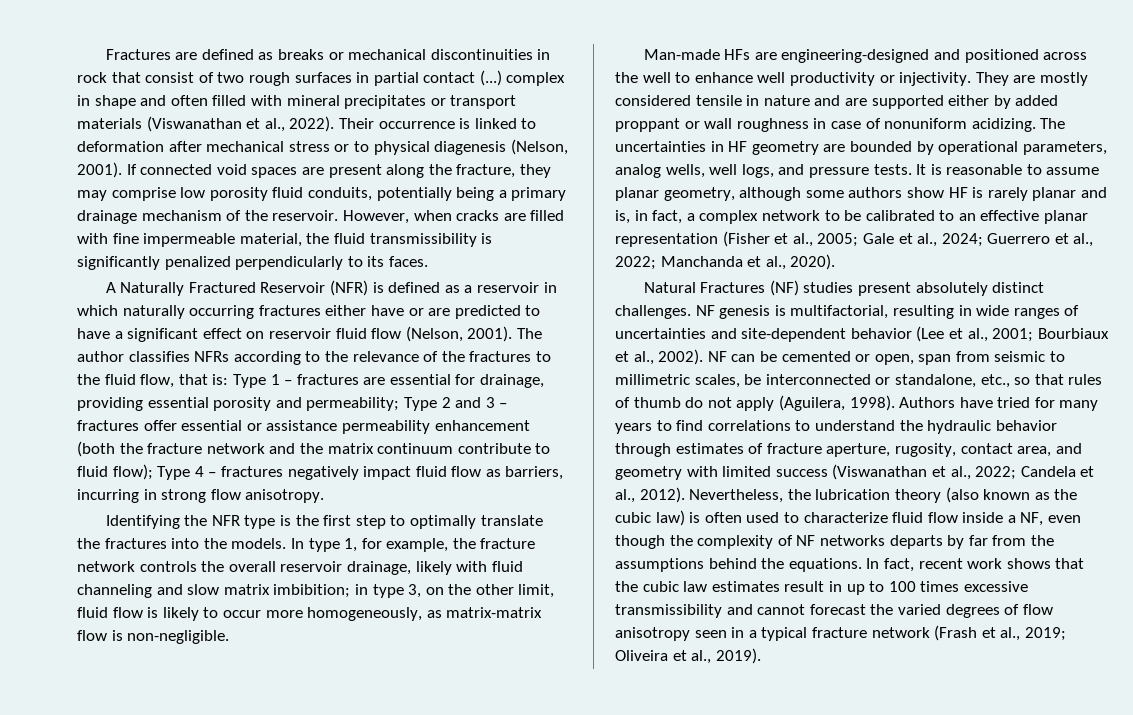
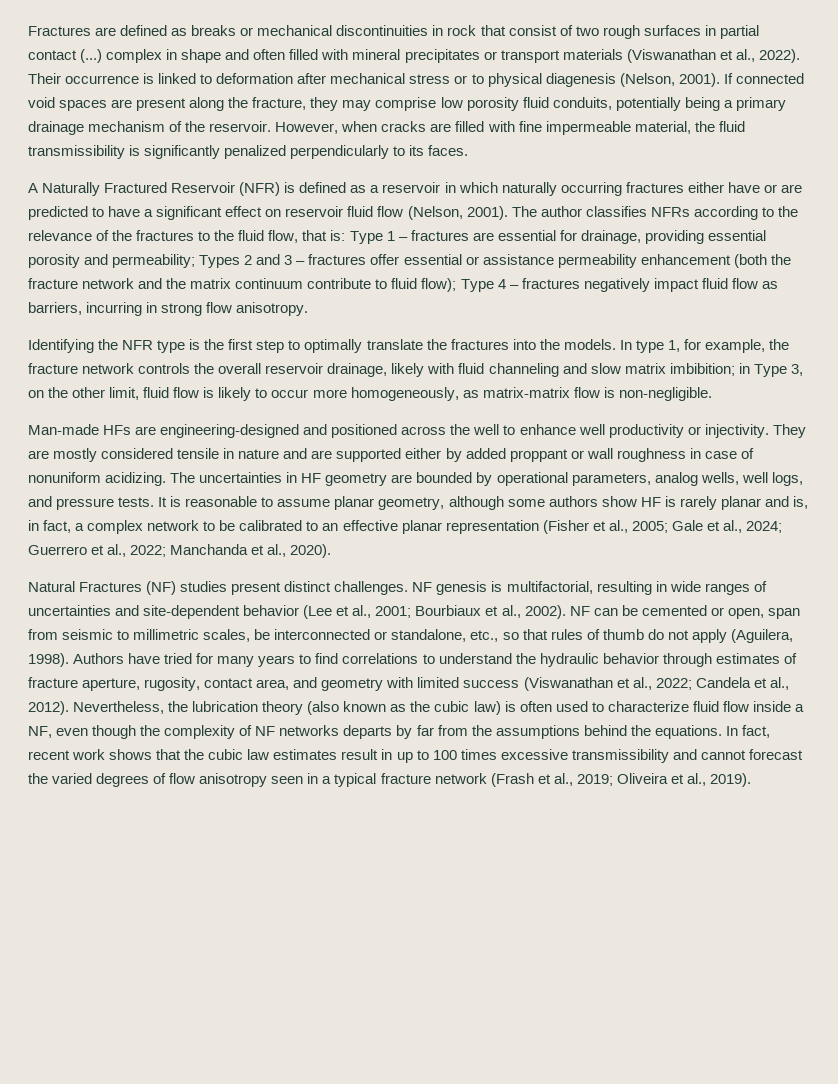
- Type 2 and 3 – fractures offer essential or assistance permeability enhancement (both the fracture network and the matrix continuum contribute to fluid flow);
+ Types 2 and 3 – fractures offer essential or assistance permeability enhancement (both the fracture network and the matrix continuum contribute to fluid flow);
- In type 1, for example, the fracture network controls the overall reservoir drainage, likely with fluid channeling and slow matrix imbibition; in type 3, on the other limit, fluid flow is likely to occur more homogeneously, as matrix-matrix flow is non-negligible.
+ In type 1, for example, the fracture network controls the overall reservoir drainage, likely with fluid channeling and slow matrix imbibition; in Type 3, on the other limit, fluid flow is likely to occur more homogeneously, as matrix-matrix flow is non-negligible.
- Natural Fractures (NF) studies present absolutely distinct challenges.
+ Natural Fractures (NF) studies present distinct challenges.

